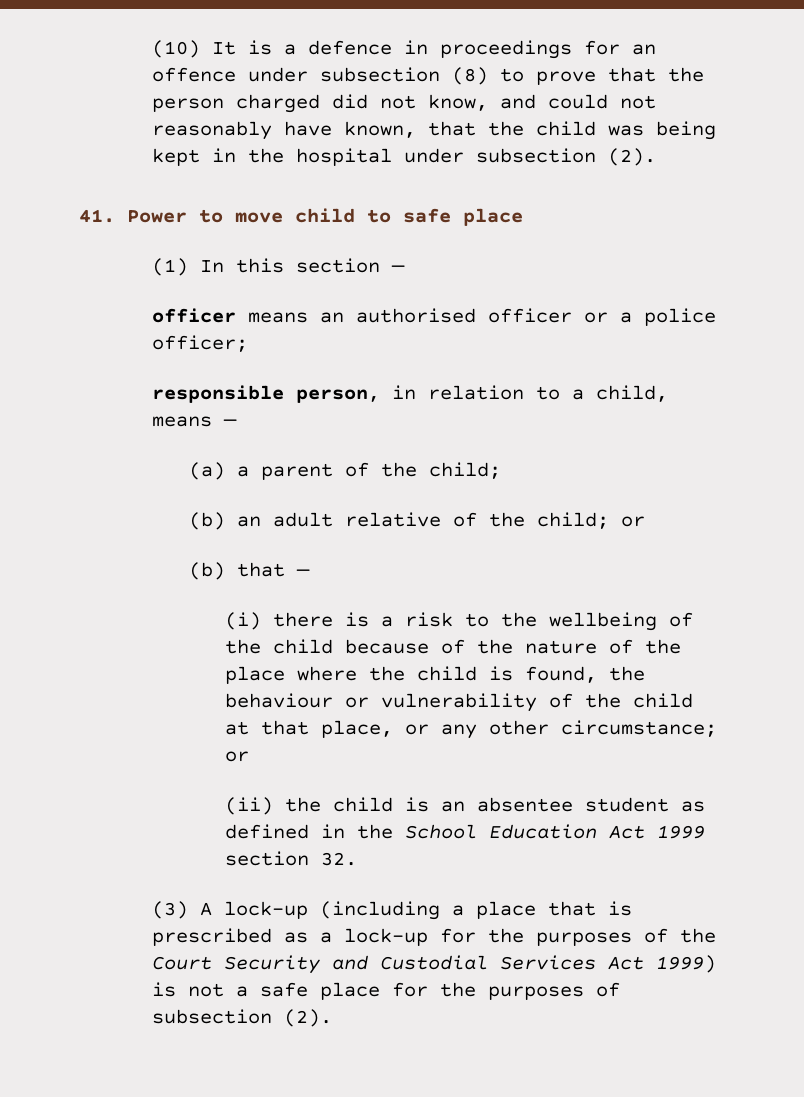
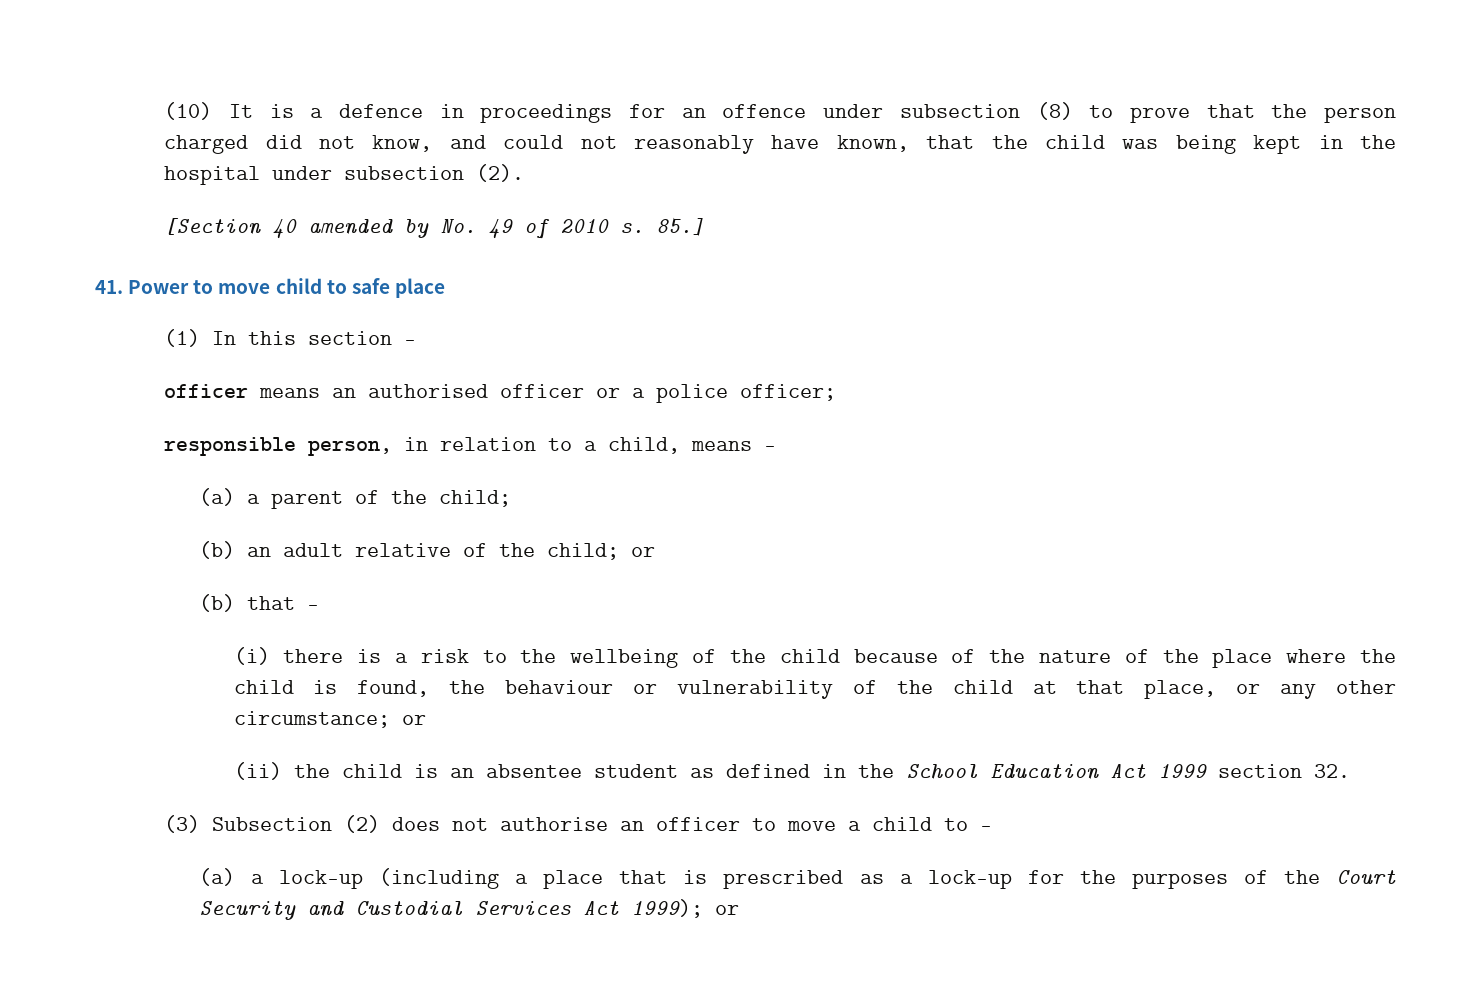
+ [Section 40 amended by No. 49 of 2010 s. 85.]
- (3) A lock-up (including a place that is prescribed as a lock-up for the purposes of the Court Security and Custodial Services Act 1999) is not a safe place for the purposes of subsection (2).
+ (3) Subsection (2) does not authorise an officer to move a child to —
+ (a) a lock-up (including a place that is prescribed as a lock-up for the purposes of the Court Security and Custodial Services Act 1999); or

